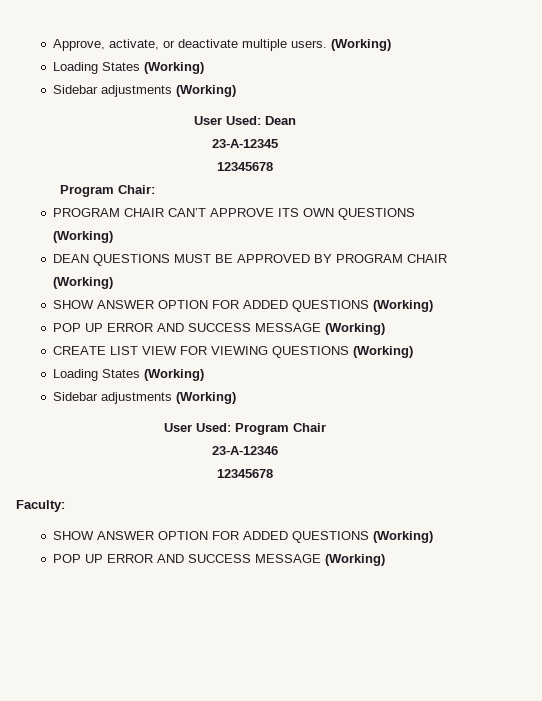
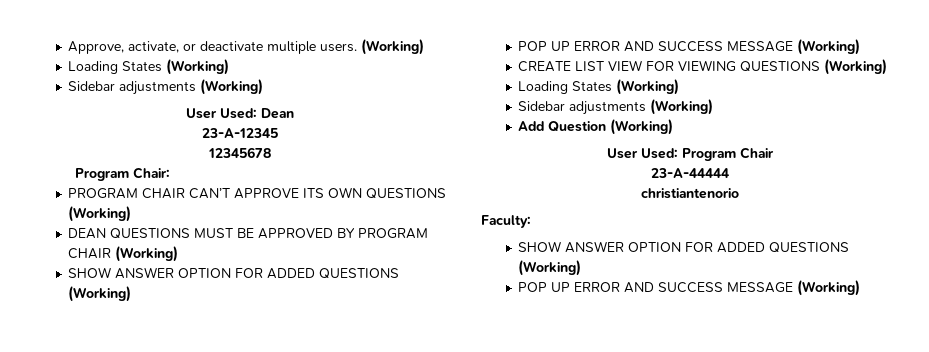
+ Add Question (Working)
- 23-A-12346
- 12345678
+ 23-A-44444
+ christiantenorio

